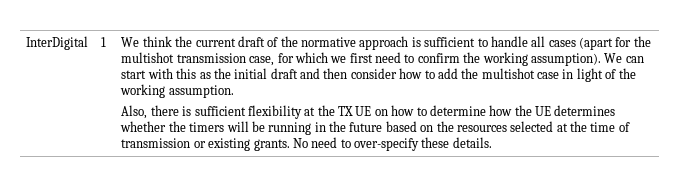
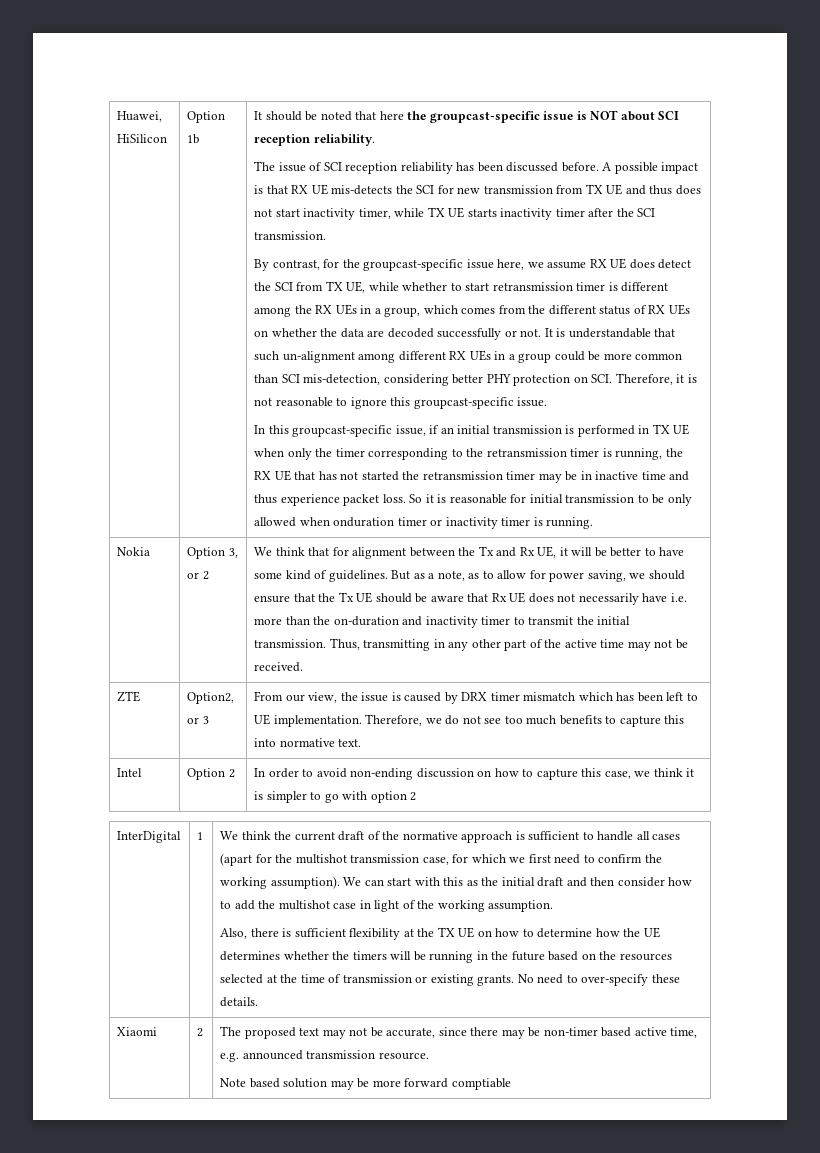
+ Huawei, HiSilicon | Option 1b | It should be noted that here the groupcast-specific issue is NOT about SCI reception reliability.
+ The issue of SCI reception reliability has been discussed before. A possible impact is that RX UE mis-detects the SCI for new transmission from TX UE and thus does not start inactivity timer, while TX UE starts inactivity timer after the SCI transmission.
+ By contrast, for the groupcast-specific issue here, we assume RX UE does detect the SCI from TX UE, while whether to start retransmission timer is different among the RX UEs in a group, which comes from the different status of RX UEs on whether the data are decoded successfully or not. It is understandable that such un-alignment among different RX UEs in a group could be more common than SCI mis-detection, considering better PHY protection on SCI. Therefore, it is not reasonable to ignore this groupcast-specific issue.
+ In this groupcast-specific issue, if an initial transmission is performed in TX UE when only the timer corresponding to the retransmission timer is running, the RX UE that has not started the retransmission timer may be in inactive time and thus experience packet loss. So it is reasonable for initial transmission to be only allowed when onduration timer or inactivity timer is running.
+ Nokia | Option 3, or 2 | We think that for alignment between the Tx and Rx UE, it will be better to have some kind of guidelines. But as a note, as to allow for power saving, we should ensure that the Tx UE should be aware that Rx UE does not necessarily have i.e. more than the on-duration and inactivity timer to transmit the initial transmission. Thus, transmitting in any other part of the active time may not be received.
+ ZTE | Option2, or 3 | From our view, the issue is caused by DRX timer mismatch which has been left to UE implementation. Therefore, we do not see too much benefits to capture this into normative text.
+ Intel | Option 2 | In order to avoid non-ending discussion on how to capture this case, we think it is simpler to go with option 2
+ Xiaomi | 2 | The proposed text may not be accurate, since there may be non-timer based active time, e.g. announced transmission resource.
+ Note based solution may be more forward comptiable

